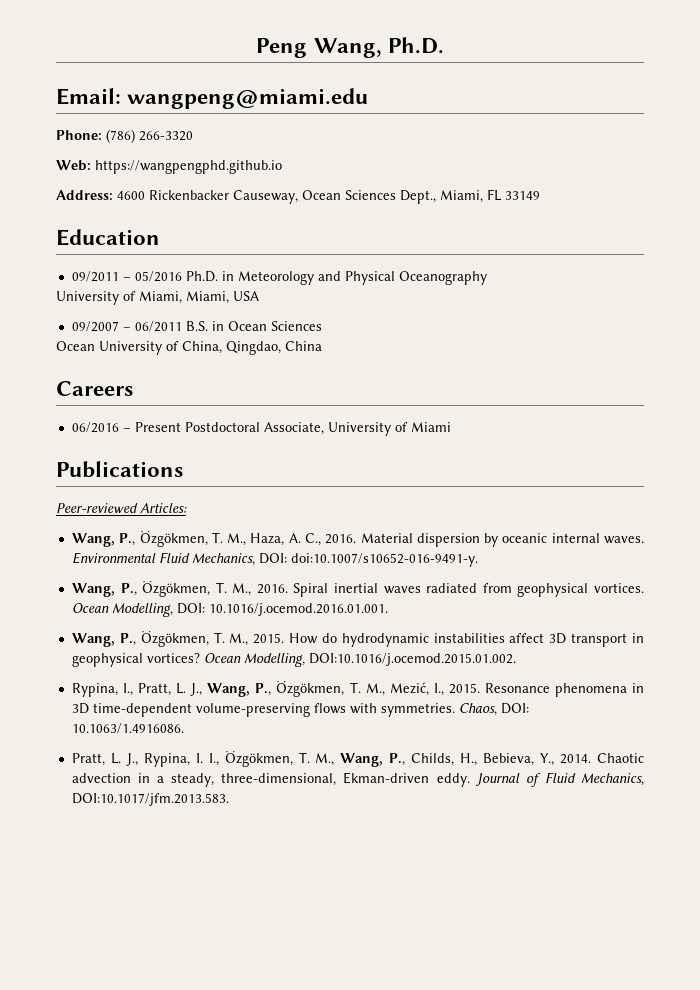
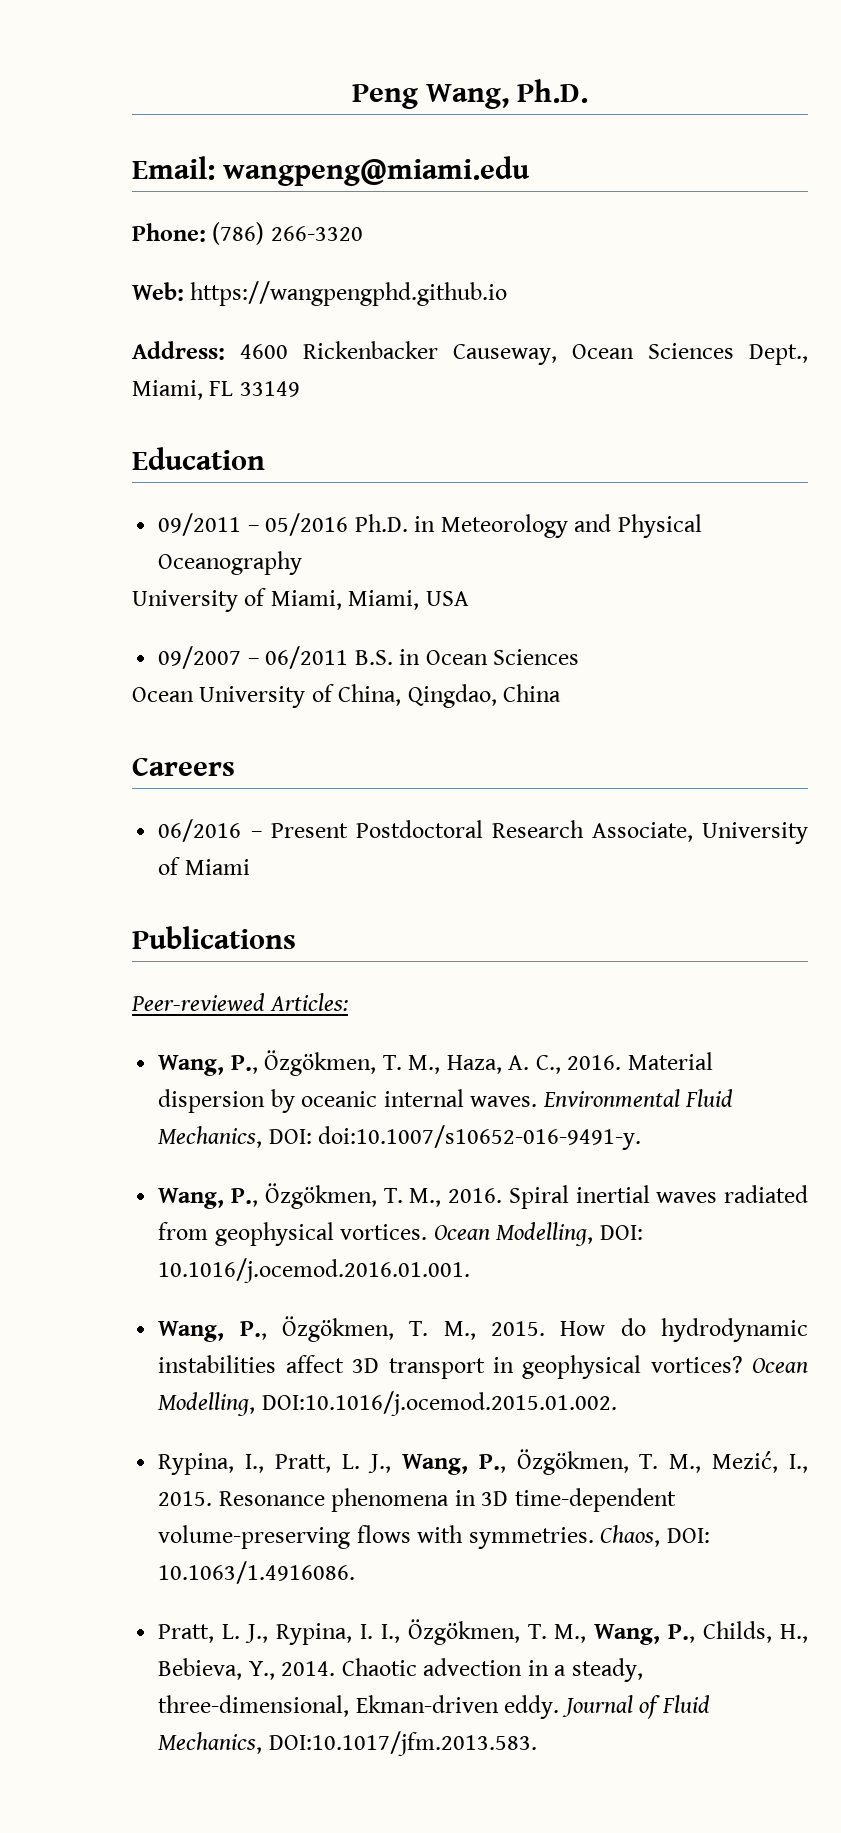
- 06/2016 – Present Postdoctoral Associate, University of Miami
+ 06/2016 – Present Postdoctoral Research Associate, University of Miami

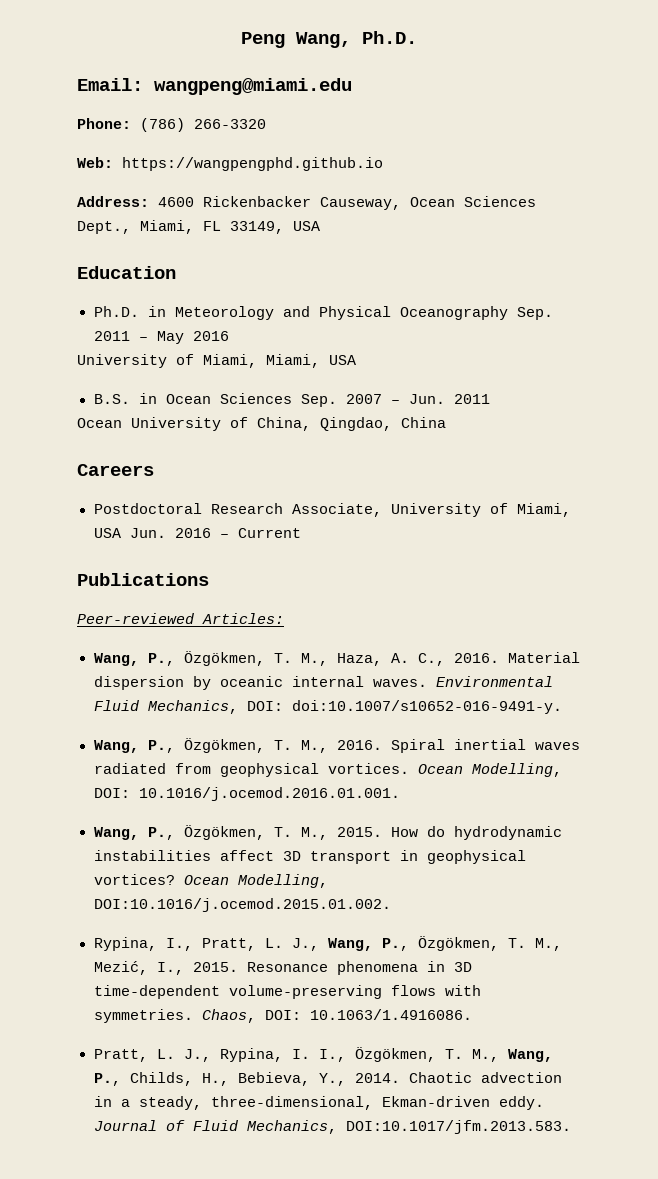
- Address: 4600 Rickenbacker Causeway, Ocean Sciences Dept., Miami, FL 33149
+ Address: 4600 Rickenbacker Causeway, Ocean Sciences Dept., Miami, FL 33149, USA
- 09/2011 – 05/2016 Ph.D. in Meteorology and Physical Oceanography
+ Ph.D. in Meteorology and Physical Oceanography Sep. 2011 – May 2016
- 09/2007 – 06/2011 B.S. in Ocean Sciences
+ B.S. in Ocean Sciences Sep. 2007 – Jun. 2011
- 06/2016 – Present Postdoctoral Research Associate, University of Miami
+ Postdoctoral Research Associate, University of Miami, USA Jun. 2016 – Current

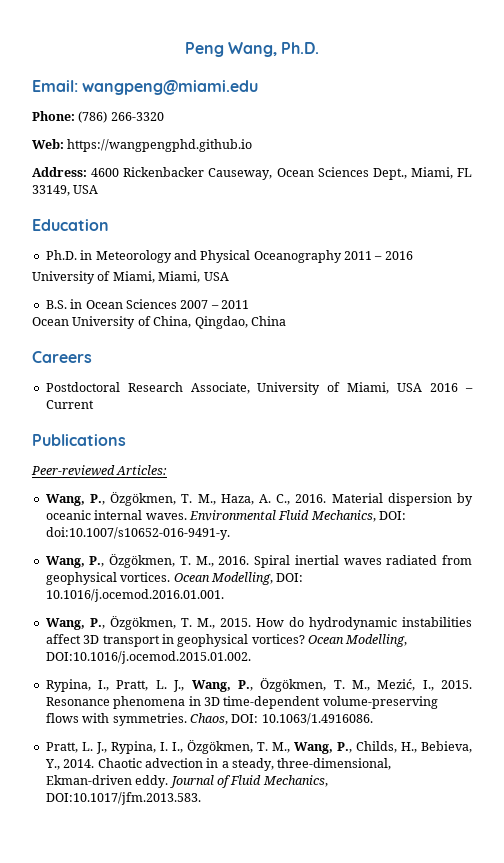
- Ph.D. in Meteorology and Physical Oceanography Sep. 2011 – May 2016
+ Ph.D. in Meteorology and Physical Oceanography 2011 – 2016
- B.S. in Ocean Sciences Sep. 2007 – Jun. 2011
+ B.S. in Ocean Sciences 2007 – 2011
- Postdoctoral Research Associate, University of Miami, USA Jun. 2016 – Current
+ Postdoctoral Research Associate, University of Miami, USA 2016 – Current

